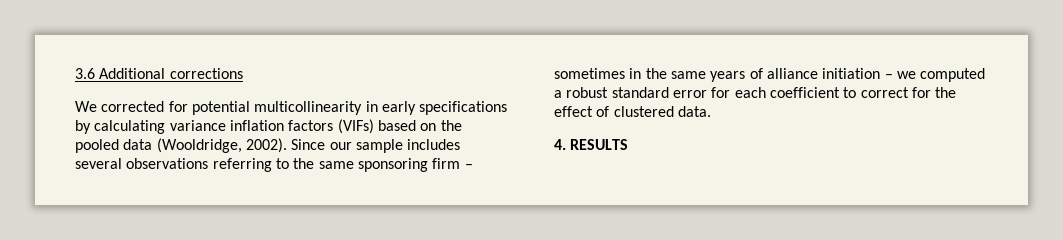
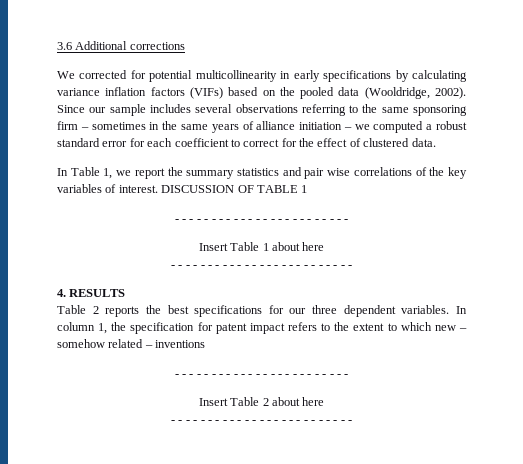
+ In Table 1, we report the summary statistics and pair wise correlations of the key variables of interest. DISCUSSION OF TABLE 1
+ - - - - - - - - - - - - - - - - - - - - - - - -
+ Insert Table 1 about here
+ - - - - - - - - - - - - - - - - - - - - - - - - -
  4. RESULTS
+ Table 2 reports the best specifications for our three dependent variables. In column 1, the specification for patent impact refers to the extent to which new – somehow related – inventions
+ - - - - - - - - - - - - - - - - - - - - - - - -
+ Insert Table 2 about here
+ - - - - - - - - - - - - - - - - - - - - - - - - -

